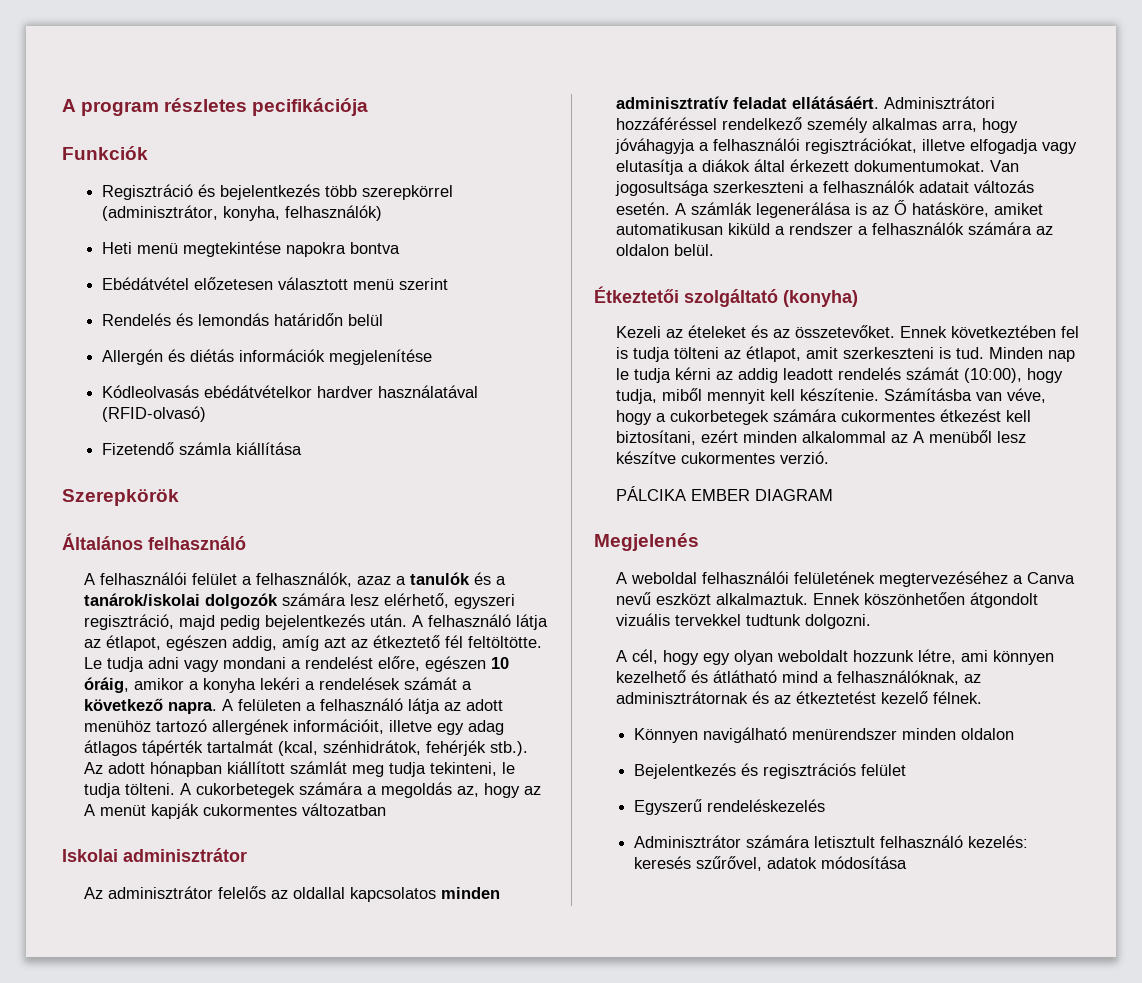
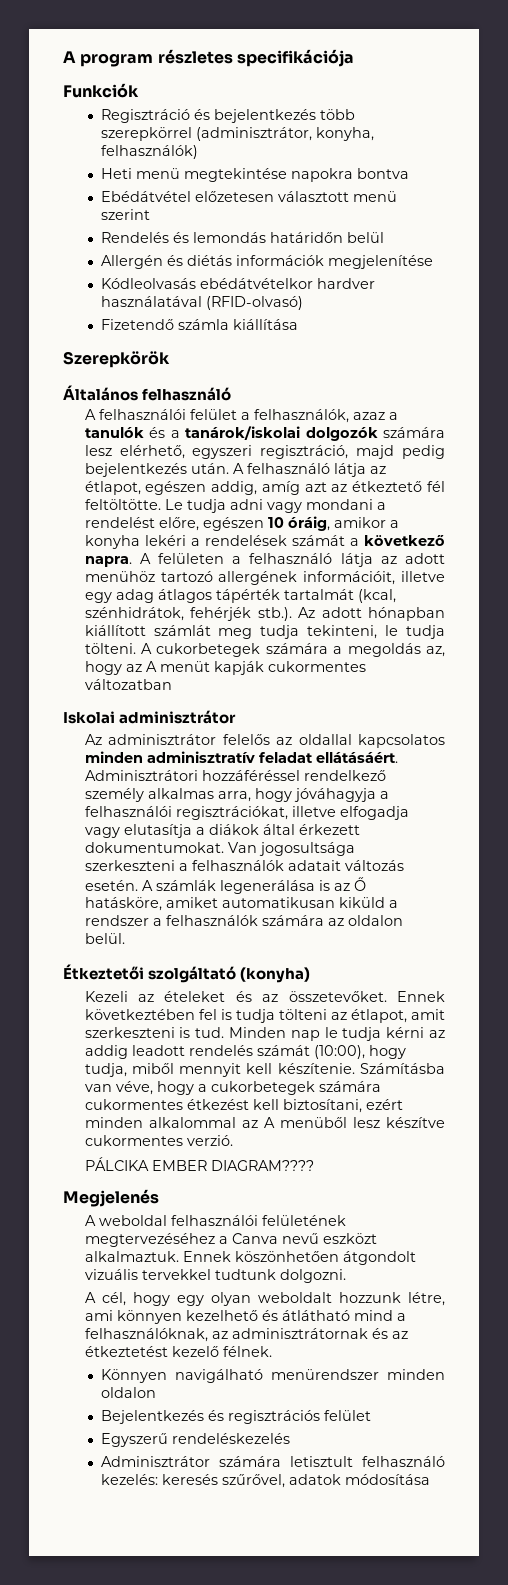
- A program részletes pecifikációja
+ A program részletes specifikációja
- PÁLCIKA EMBER DIAGRAM
+ PÁLCIKA EMBER DIAGRAM????

